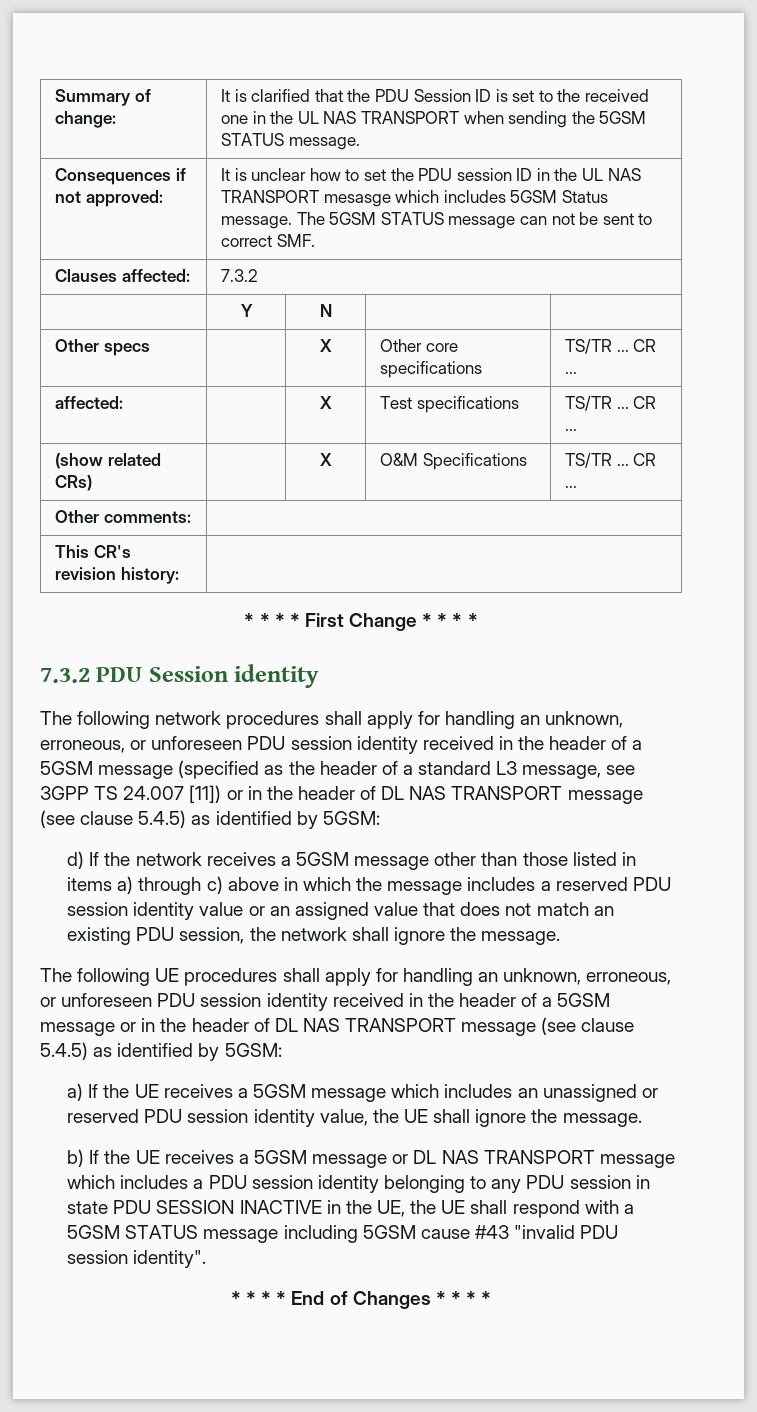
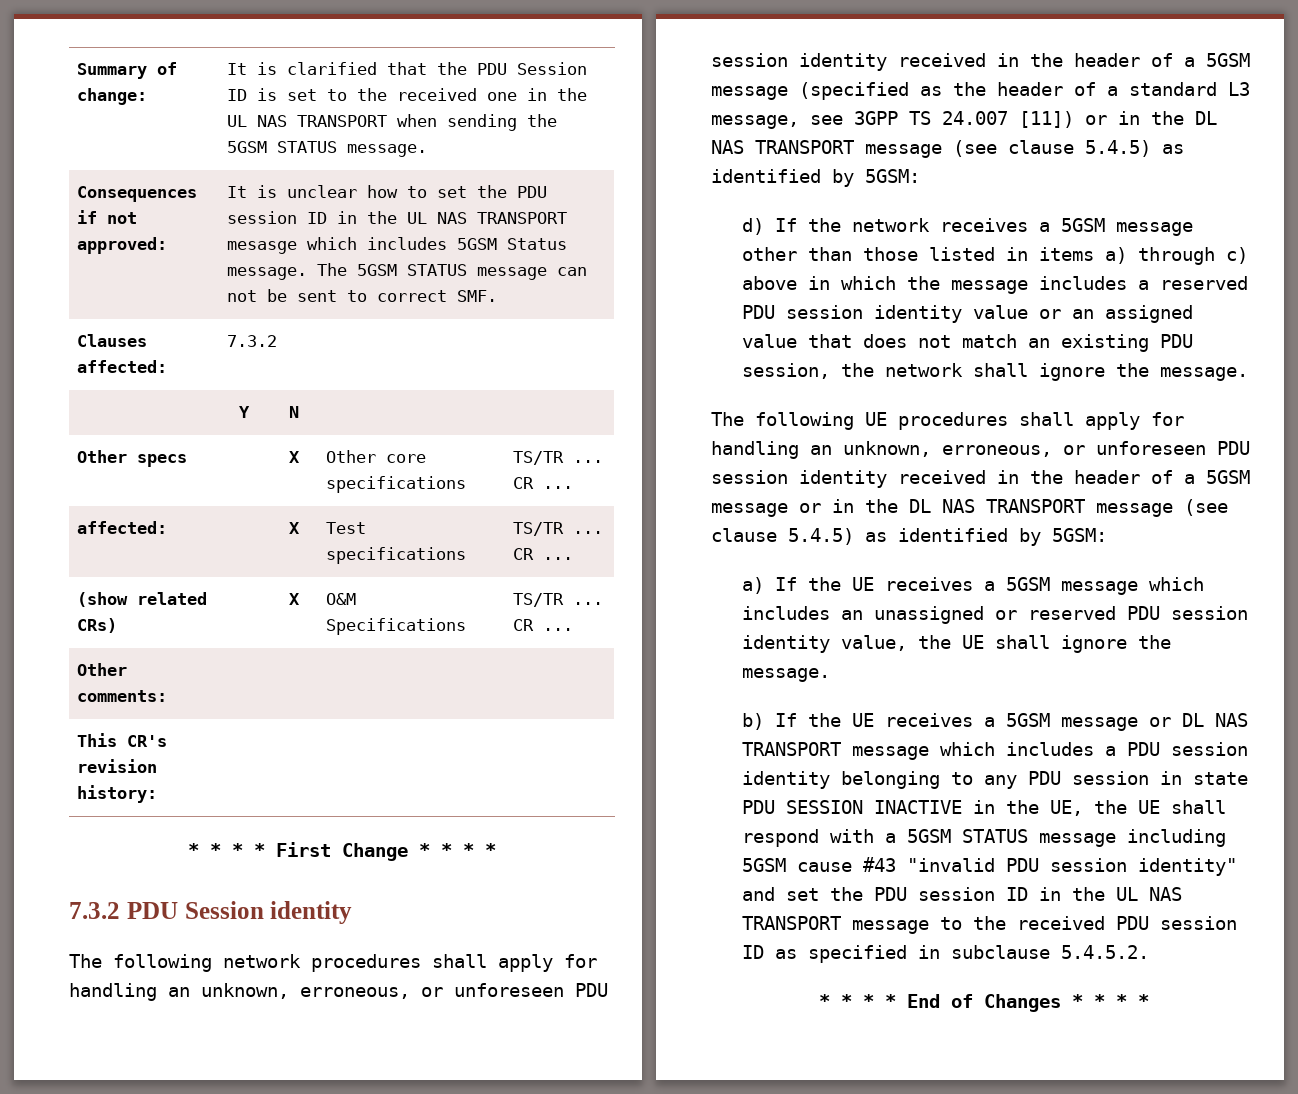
- The following network procedures shall apply for handling an unknown, erroneous, or unforeseen PDU session identity received in the header of a 5GSM message (specified as the header of a standard L3 message, see 3GPP TS 24.007 [11]) or in the header of DL NAS TRANSPORT message (see clause 5.4.5) as identified by 5GSM:
+ The following network procedures shall apply for handling an unknown, erroneous, or unforeseen PDU session identity received in the header of a 5GSM message (specified as the header of a standard L3 message, see 3GPP TS 24.007 [11]) or in the DL NAS TRANSPORT message (see clause 5.4.5) as identified by 5GSM:
- The following UE procedures shall apply for handling an unknown, erroneous, or unforeseen PDU session identity received in the header of a 5GSM message or in the header of DL NAS TRANSPORT message (see clause 5.4.5) as identified by 5GSM:
+ The following UE procedures shall apply for handling an unknown, erroneous, or unforeseen PDU session identity received in the header of a 5GSM message or in the DL NAS TRANSPORT message (see clause 5.4.5) as identified by 5GSM:
- b) If the UE receives a 5GSM message or DL NAS TRANSPORT message which includes a PDU session identity belonging to any PDU session in state PDU SESSION INACTIVE in the UE, the UE shall respond with a 5GSM STATUS message including 5GSM cause #43 "invalid PDU session identity".
+ b) If the UE receives a 5GSM message or DL NAS TRANSPORT message which includes a PDU session identity belonging to any PDU session in state PDU SESSION INACTIVE in the UE, the UE shall respond with a 5GSM STATUS message including 5GSM cause #43 "invalid PDU session identity" and set the PDU session ID in the UL NAS TRANSPORT message to the received PDU session ID as specified in subclause 5.4.5.2.

